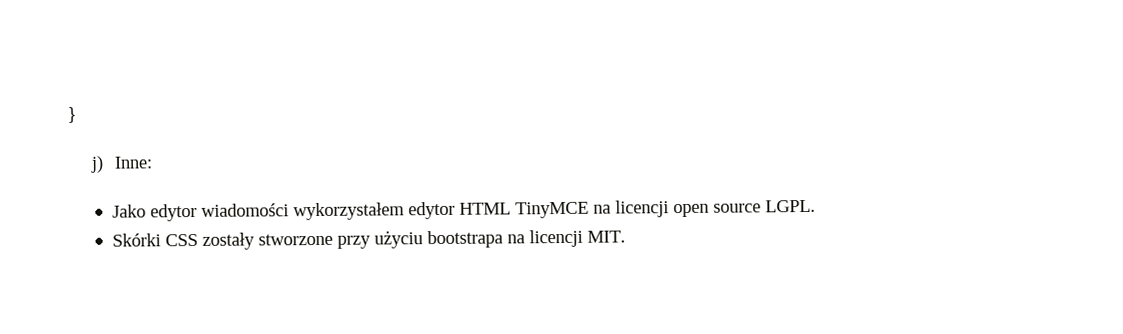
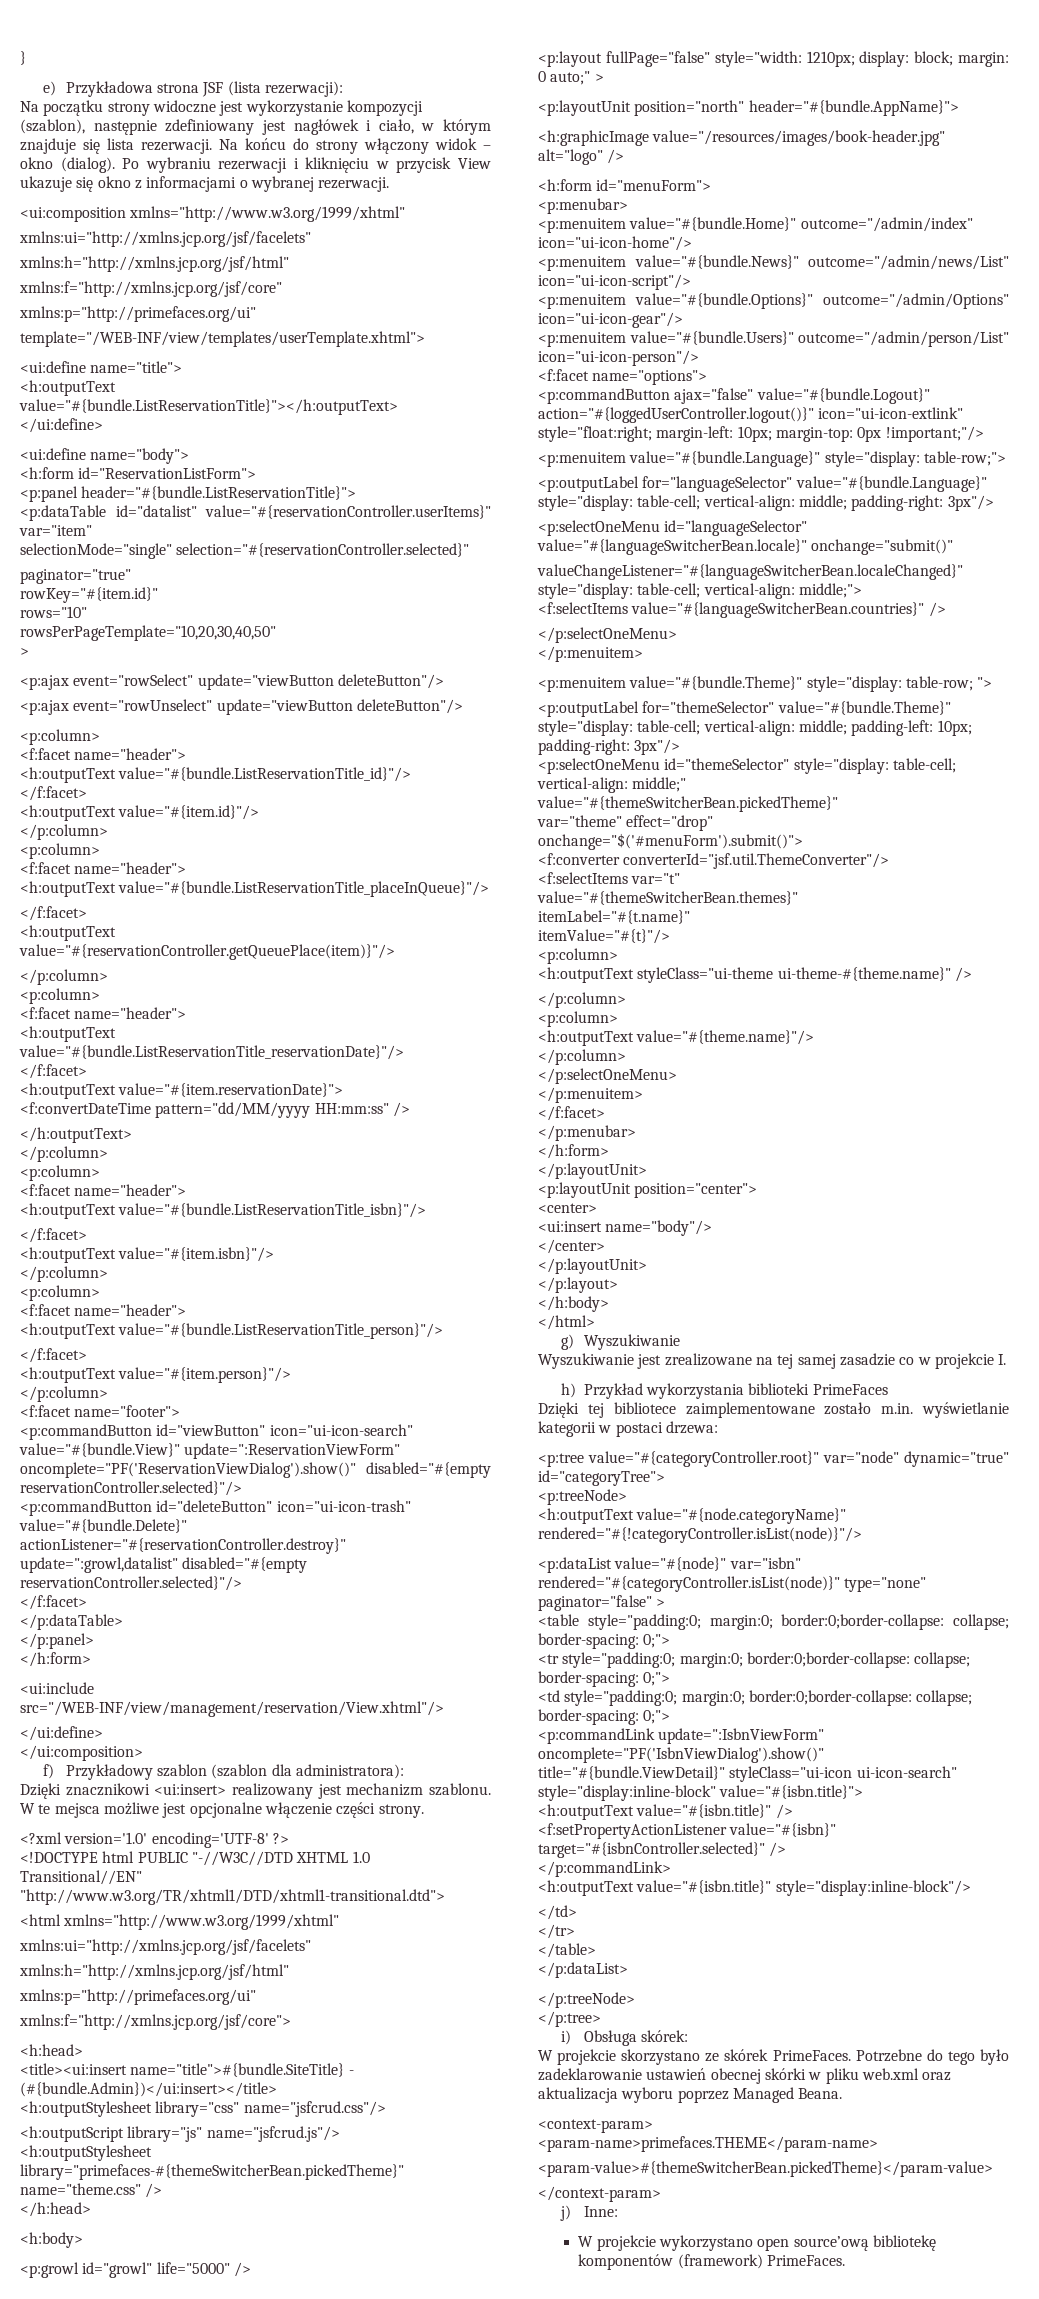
+ e) Przykładowa strona JSF (lista rezerwacji):
+ Na początku strony widoczne jest wykorzystanie kompozycji (szablon), następnie zdefiniowany jest nagłówek i ciało, w którym znajduje się lista rezerwacji. Na końcu do strony włączony widok – okno (dialog). Po wybraniu rezerwacji i kliknięciu w przycisk View ukazuje się okno z informacjami o wybranej rezerwacji.
+ <ui:composition xmlns="http://www.w3.org/1999/xhtml"
+ xmlns:ui="http://xmlns.jcp.org/jsf/facelets"
+ xmlns:h="http://xmlns.jcp.org/jsf/html"
+ xmlns:f="http://xmlns.jcp.org/jsf/core"
+ xmlns:p="http://primefaces.org/ui"
+ template="/WEB-INF/view/templates/userTemplate.xhtml">
+ <ui:define name="title">
+ <h:outputText value="#{bundle.ListReservationTitle}"></h:outputText>
+ </ui:define>
+ <ui:define name="body">
+ <h:form id="ReservationListForm">
+ <p:panel header="#{bundle.ListReservationTitle}">
+ <p:dataTable id="datalist" value="#{reservationController.userItems}" var="item"
+ selectionMode="single" selection="#{reservationController.selected}"
+ paginator="true"
+ rowKey="#{item.id}"
+ rows="10"
+ rowsPerPageTemplate="10,20,30,40,50"
+ >
+ <p:ajax event="rowSelect" update="viewButton deleteButton"/>
+ <p:ajax event="rowUnselect" update="viewButton deleteButton"/>
+ <p:column>
+ <f:facet name="header">
+ <h:outputText value="#{bundle.ListReservationTitle_id}"/>
+ </f:facet>
+ <h:outputText value="#{item.id}"/>
+ </p:column>
+ <p:column>
+ <f:facet name="header">
+ <h:outputText value="#{bundle.ListReservationTitle_placeInQueue}"/>
+ </f:facet>
+ <h:outputText value="#{reservationController.getQueuePlace(item)}"/>
+ </p:column>
+ <p:column>
+ <f:facet name="header">
+ <h:outputText value="#{bundle.ListReservationTitle_reservationDate}"/>
+ </f:facet>
+ <h:outputText value="#{item.reservationDate}">
+ <f:convertDateTime pattern="dd/MM/yyyy HH:mm:ss" />
+ </h:outputText>
+ </p:column>
+ <p:column>
+ <f:facet name="header">
+ <h:outputText value="#{bundle.ListReservationTitle_isbn}"/>
+ </f:facet>
+ <h:outputText value="#{item.isbn}"/>
+ </p:column>
+ <p:column>
+ <f:facet name="header">
+ <h:outputText value="#{bundle.ListReservationTitle_person}"/>
+ </f:facet>
+ <h:outputText value="#{item.person}"/>
+ </p:column>
+ <f:facet name="footer">
+ <p:commandButton id="viewButton" icon="ui-icon-search" value="#{bundle.View}" update=":ReservationViewForm" oncomplete="PF('ReservationViewDialog').show()" disabled="#{empty reservationController.selected}"/>
+ <p:commandButton id="deleteButton" icon="ui-icon-trash" value="#{bundle.Delete}" actionListener="#{reservationController.destroy}" update=":growl,datalist" disabled="#{empty reservationController.selected}"/>
+ </f:facet>
+ </p:dataTable>
+ </p:panel>
+ </h:form>
+ <ui:include src="/WEB-INF/view/management/reservation/View.xhtml"/>
+ </ui:define>
+ </ui:composition>
+ f) Przykładowy szablon (szablon dla administratora):
+ Dzięki znacznikowi <ui:insert> realizowany jest mechanizm szablonu. W te mejsca możliwe jest opcjonalne włączenie części strony.
+ <?xml version='1.0' encoding='UTF-8' ?>
+ <!DOCTYPE html PUBLIC "-//W3C//DTD XHTML 1.0 Transitional//EN" "http://www.w3.org/TR/xhtml1/DTD/xhtml1-transitional.dtd">
+ <html xmlns="http://www.w3.org/1999/xhtml"
+ xmlns:ui="http://xmlns.jcp.org/jsf/facelets"
+ xmlns:h="http://xmlns.jcp.org/jsf/html"
+ xmlns:p="http://primefaces.org/ui"
+ xmlns:f="http://xmlns.jcp.org/jsf/core">
+ <h:head>
+ <title><ui:insert name="title">#{bundle.SiteTitle} - (#{bundle.Admin})</ui:insert></title>
+ <h:outputStylesheet library="css" name="jsfcrud.css"/>
+ <h:outputScript library="js" name="jsfcrud.js"/>
+ <h:outputStylesheet library="primefaces-#{themeSwitcherBean.pickedTheme}" name="theme.css" />
+ </h:head>
+ <h:body>
+ <p:growl id="growl" life="5000" />
+ <p:layout fullPage="false" style="width: 1210px; display: block; margin: 0 auto;" >
+ <p:layoutUnit position="north" header="#{bundle.AppName}">
+ <h:graphicImage value="/resources/images/book-header.jpg" alt="logo" />
+ <h:form id="menuForm">
+ <p:menubar>
+ <p:menuitem value="#{bundle.Home}" outcome="/admin/index" icon="ui-icon-home"/>
+ <p:menuitem value="#{bundle.News}" outcome="/admin/news/List" icon="ui-icon-script"/>
+ <p:menuitem value="#{bundle.Options}" outcome="/admin/Options" icon="ui-icon-gear"/>
+ <p:menuitem value="#{bundle.Users}" outcome="/admin/person/List" icon="ui-icon-person"/>
+ <f:facet name="options">
+ <p:commandButton ajax="false" value="#{bundle.Logout}" action="#{loggedUserController.logout()}" icon="ui-icon-extlink" style="float:right; margin-left: 10px; margin-top: 0px !important;"/>
+ <p:menuitem value="#{bundle.Language}" style="display: table-row;">
+ <p:outputLabel for="languageSelector" value="#{bundle.Language}" style="display: table-cell; vertical-align: middle; padding-right: 3px"/>
+ <p:selectOneMenu id="languageSelector" value="#{languageSwitcherBean.locale}" onchange="submit()"
+ valueChangeListener="#{languageSwitcherBean.localeChanged}" style="display: table-cell; vertical-align: middle;">
+ <f:selectItems value="#{languageSwitcherBean.countries}" />
+ </p:selectOneMenu>
+ </p:menuitem>
+ <p:menuitem value="#{bundle.Theme}" style="display: table-row; ">
+ <p:outputLabel for="themeSelector" value="#{bundle.Theme}" style="display: table-cell; vertical-align: middle; padding-left: 10px; padding-right: 3px"/>
+ <p:selectOneMenu id="themeSelector" style="display: table-cell; vertical-align: middle;"
+ value="#{themeSwitcherBean.pickedTheme}"
+ var="theme" effect="drop"
+ onchange="$('#menuForm').submit()">
+ <f:converter converterId="jsf.util.ThemeConverter"/>
+ <f:selectItems var="t"
+ value="#{themeSwitcherBean.themes}"
+ itemLabel="#{t.name}"
+ itemValue="#{t}"/>
+ <p:column>
+ <h:outputText styleClass="ui-theme ui-theme-#{theme.name}" />
+ </p:column>
+ <p:column>
+ <h:outputText value="#{theme.name}"/>
+ </p:column>
+ </p:selectOneMenu>
+ </p:menuitem>
+ </f:facet>
+ </p:menubar>
+ </h:form>
+ </p:layoutUnit>
+ <p:layoutUnit position="center">
+ <center>
+ <ui:insert name="body"/>
+ </center>
+ </p:layoutUnit>
+ </p:layout>
+ </h:body>
+ </html>
+ g) Wyszukiwanie
+ Wyszukiwanie jest zrealizowane na tej samej zasadzie co w projekcie I.
+ h) Przykład wykorzystania biblioteki PrimeFaces
+ Dzięki tej bibliotece zaimplementowane zostało m.in. wyświetlanie kategorii w postaci drzewa:
+ <p:tree value="#{categoryController.root}" var="node" dynamic="true" id="categoryTree">
+ <p:treeNode>
+ <h:outputText value="#{node.categoryName}" rendered="#{!categoryController.isList(node)}"/>
+ <p:dataList value="#{node}" var="isbn" rendered="#{categoryController.isList(node)}" type="none" paginator="false" >
+ <table style="padding:0; margin:0; border:0;border-collapse: collapse; border-spacing: 0;">
+ <tr style="padding:0; margin:0; border:0;border-collapse: collapse; border-spacing: 0;">
+ <td style="padding:0; margin:0; border:0;border-collapse: collapse; border-spacing: 0;">
+ <p:commandLink update=":IsbnViewForm" oncomplete="PF('IsbnViewDialog').show()" title="#{bundle.ViewDetail}" styleClass="ui-icon ui-icon-search" style="display:inline-block" value="#{isbn.title}">
+ <h:outputText value="#{isbn.title}" />
+ <f:setPropertyActionListener value="#{isbn}" target="#{isbnController.selected}" />
+ </p:commandLink>
+ <h:outputText value="#{isbn.title}" style="display:inline-block"/>
+ </td>
+ </tr>
+ </table>
+ </p:dataList>
+ </p:treeNode>
+ </p:tree>
+ i) Obsługa skórek:
+ W projekcie skorzystano ze skórek PrimeFaces. Potrzebne do tego było zadeklarowanie ustawień obecnej skórki w pliku web.xml oraz aktualizacja wyboru poprzez Managed Beana.
+ <context-param>
+ <param-name>primefaces.THEME</param-name>
+ <param-value>#{themeSwitcherBean.pickedTheme}</param-value>
+ </context-param>
  j) Inne:
- Jako edytor wiadomości wykorzystałem edytor HTML TinyMCE na licencji open source LGPL.
- Skórki CSS zostały stworzone przy użyciu bootstrapa na licencji MIT.
+ W projekcie wykorzystano open source’ową bibliotekę komponentów (framework) PrimeFaces.

